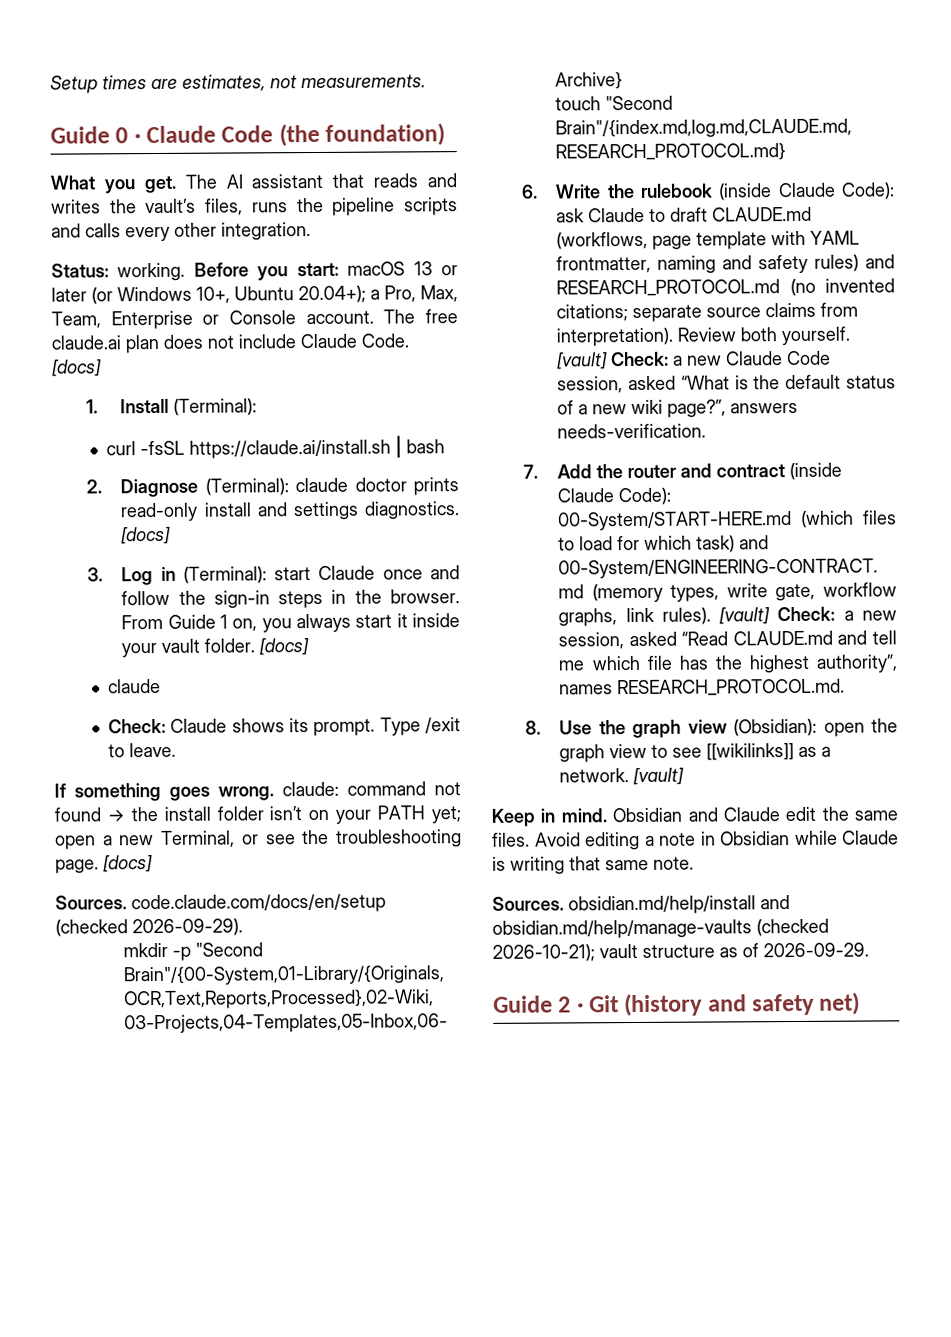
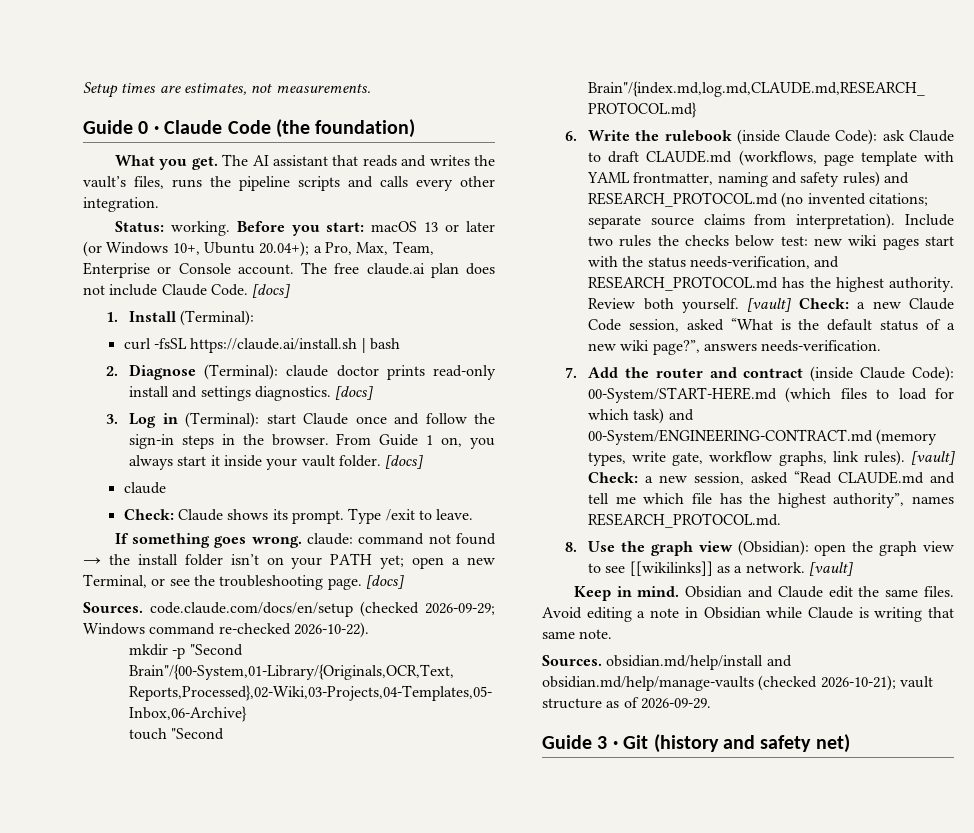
- Sources. code.claude.com/docs/en/setup (checked 2026-09-29).
+ Sources. code.claude.com/docs/en/setup (checked 2026-09-29; Windows command re-checked 2026-10-22).
+ Include two rules the checks below test: new wiki pages start with the status needs-verification, and RESEARCH_PROTOCOL.md has the highest authority.
- Guide 2 · Git (history and safety net)
+ Guide 3 · Git (history and safety net)

